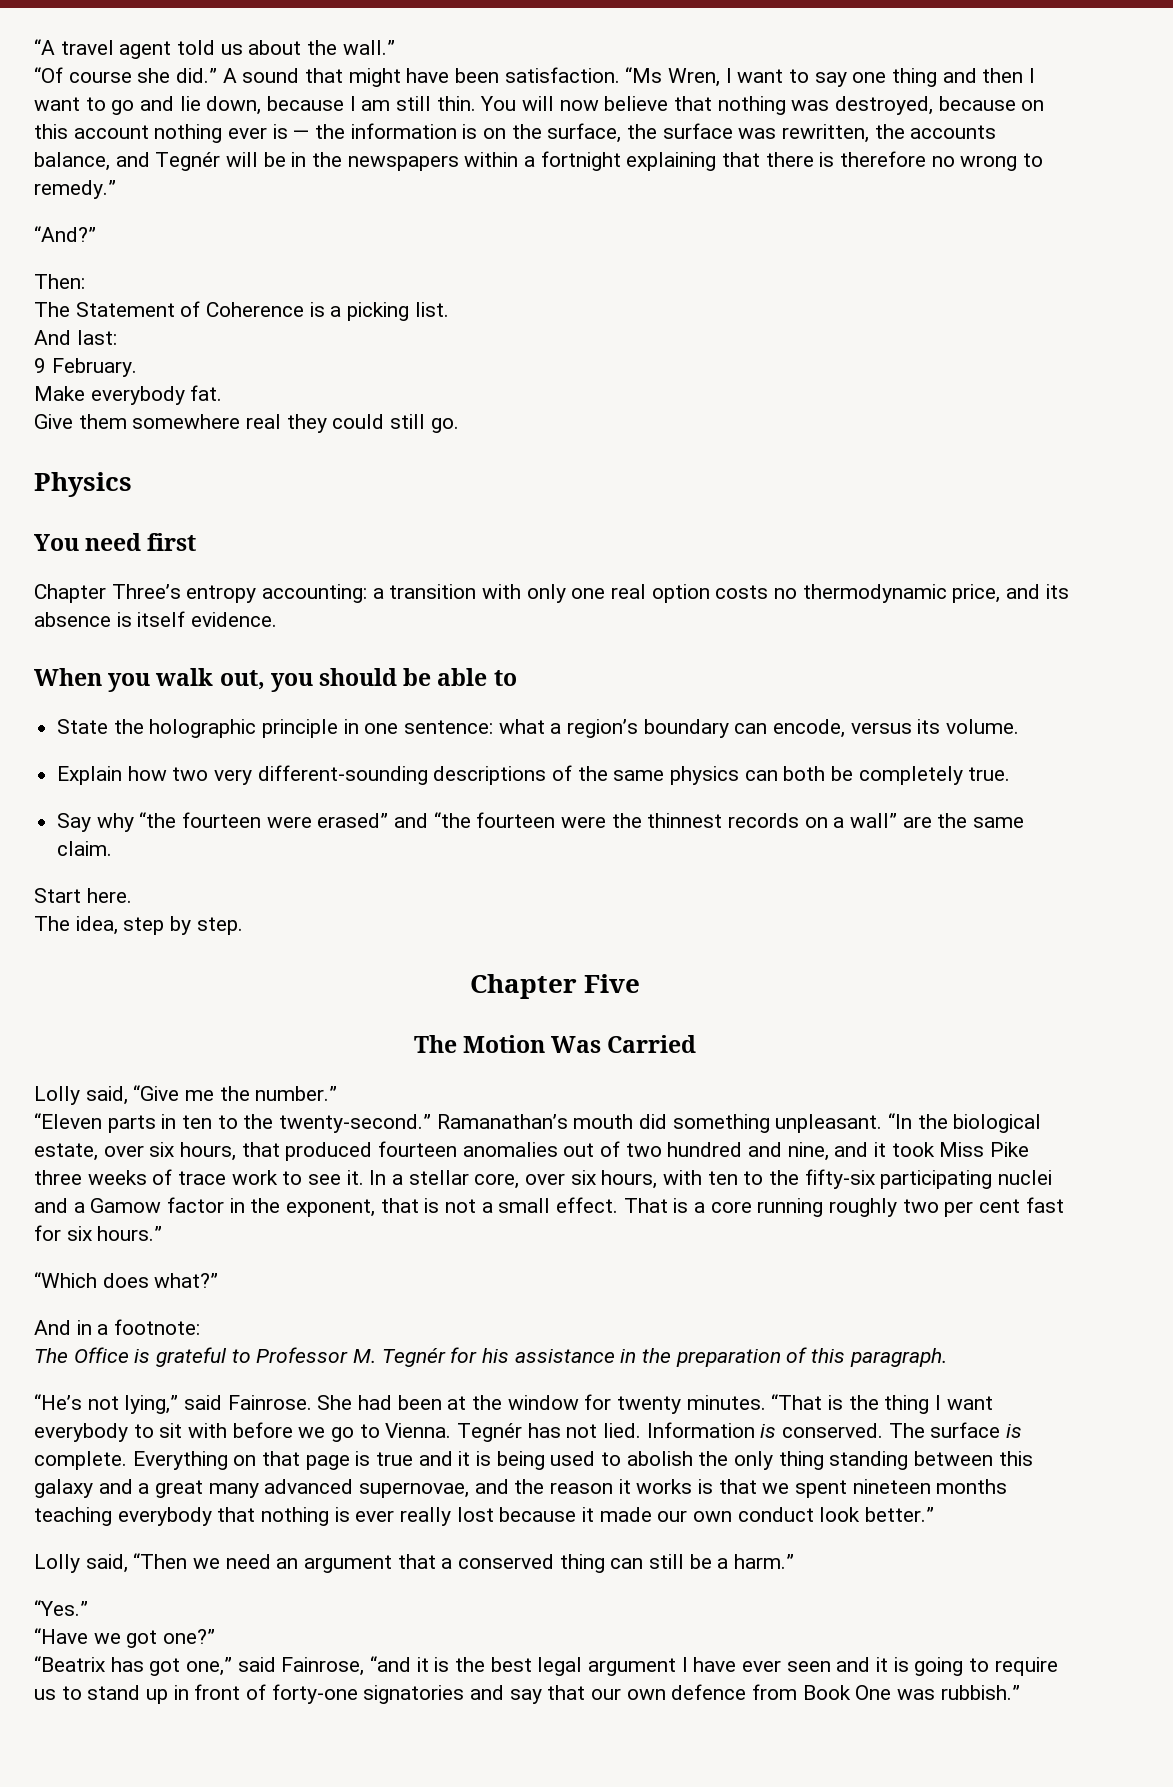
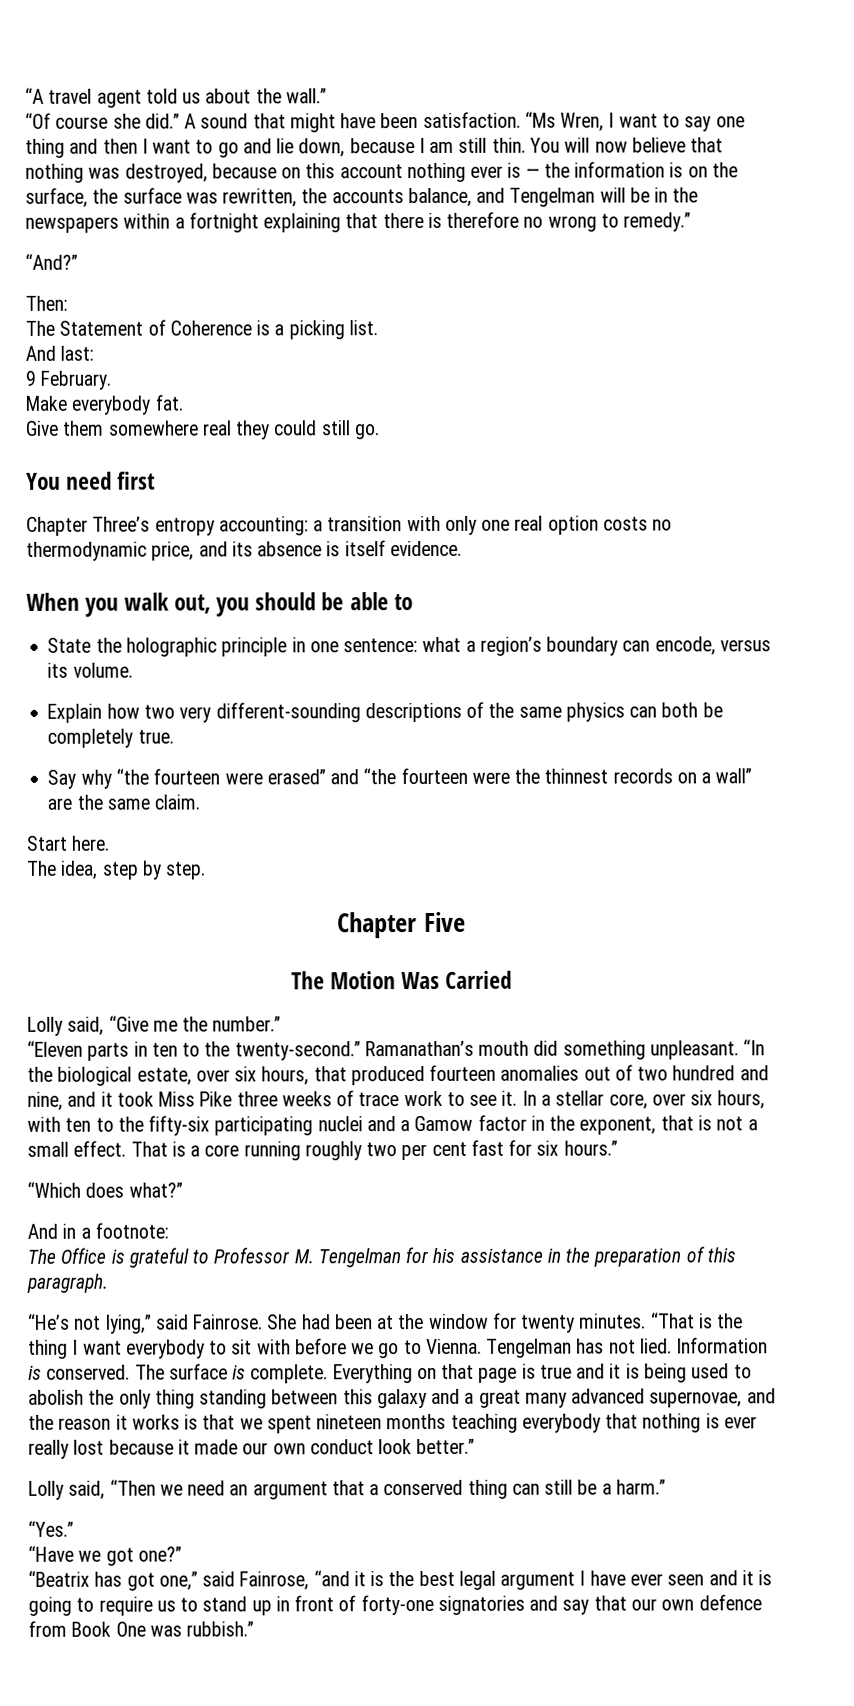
- You will now believe that nothing was destroyed, because on this account nothing ever is — the information is on the surface, the surface was rewritten, the accounts balance, and Tegnér will be in the newspapers within a fortnight explaining that there is therefore no wrong to remedy.”
+ You will now believe that nothing was destroyed, because on this account nothing ever is — the information is on the surface, the surface was rewritten, the accounts balance, and Tengelman will be in the newspapers within a fortnight explaining that there is therefore no wrong to remedy.”
- Physics
- The Office is grateful to Professor M. Tegnér for his assistance in the preparation of this paragraph.
+ The Office is grateful to Professor M. Tengelman for his assistance in the preparation of this paragraph.
- Tegnér has not lied.
+ Tengelman has not lied.

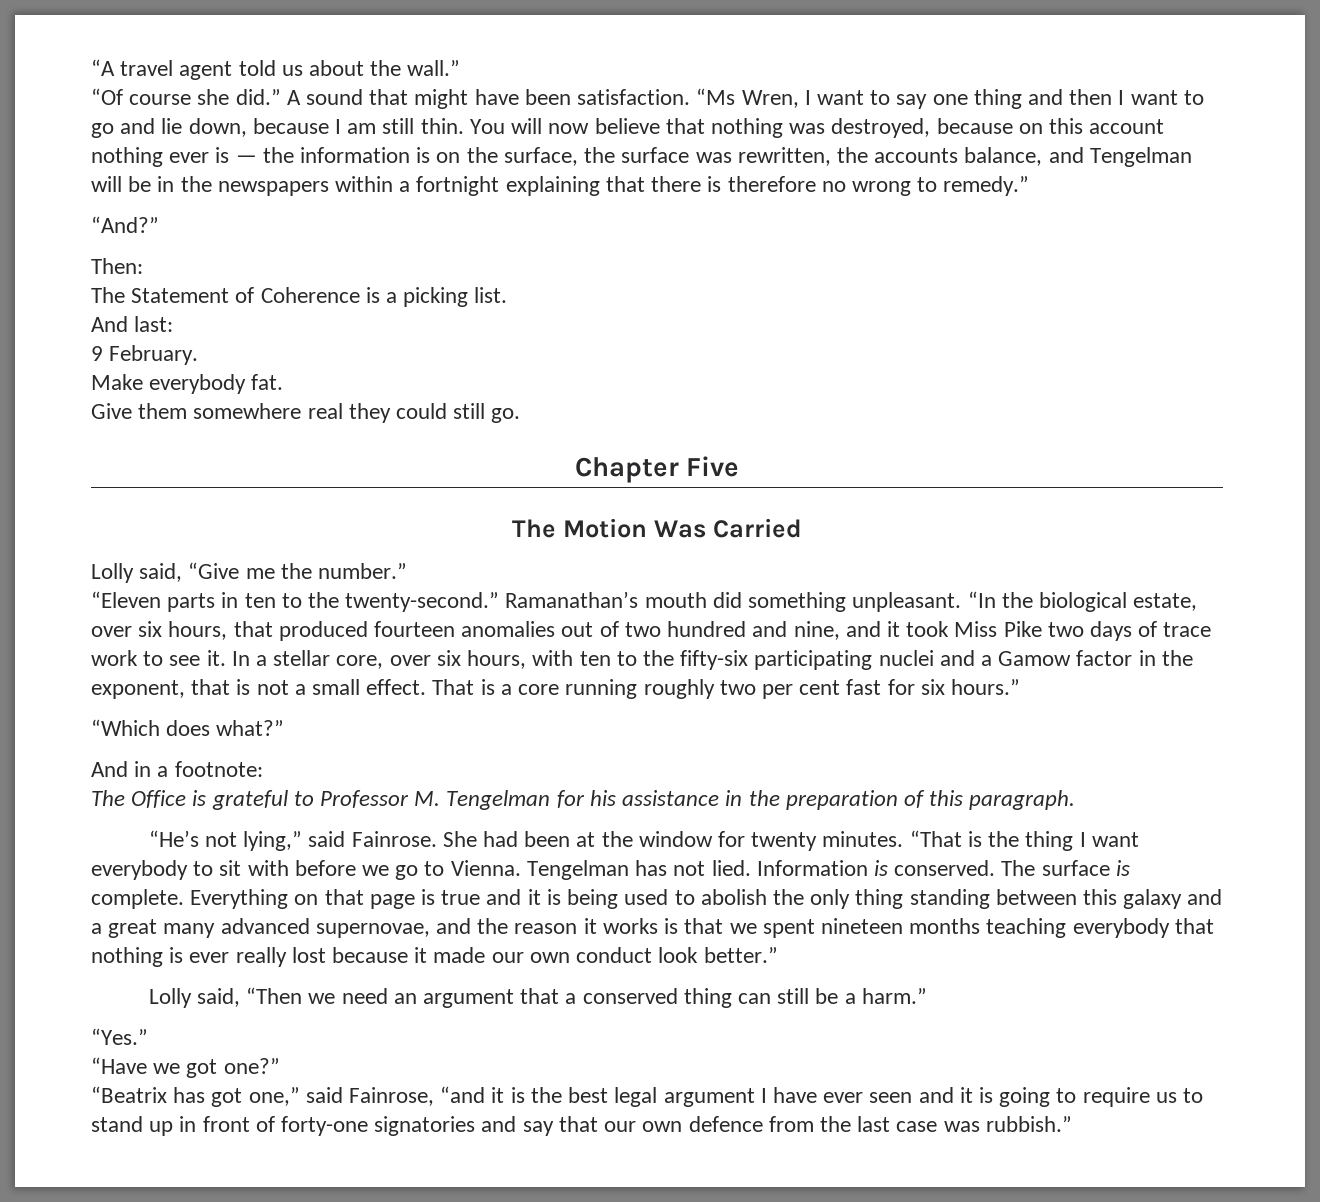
- You need first
- Chapter Three’s entropy accounting: a transition with only one real option costs no thermodynamic price, and its absence is itself evidence.
- When you walk out, you should be able to
- State the holographic principle in one sentence: what a region’s boundary can encode, versus its volume.
- Explain how two very different-sounding descriptions of the same physics can both be completely true.
- Say why “the fourteen were erased” and “the fourteen were the thinnest records on a wall” are the same claim.
- Start here.
- The idea, step by step.
- “In the biological estate, over six hours, that produced fourteen anomalies out of two hundred and nine, and it took Miss Pike three weeks of trace work to see it.
+ “In the biological estate, over six hours, that produced fourteen anomalies out of two hundred and nine, and it took Miss Pike two days of trace work to see it.
- “Beatrix has got one,” said Fainrose, “and it is the best legal argument I have ever seen and it is going to require us to stand up in front of forty-one signatories and say that our own defence from Book One was rubbish.”
+ “Beatrix has got one,” said Fainrose, “and it is the best legal argument I have ever seen and it is going to require us to stand up in front of forty-one signatories and say that our own defence from the last case was rubbish.”

